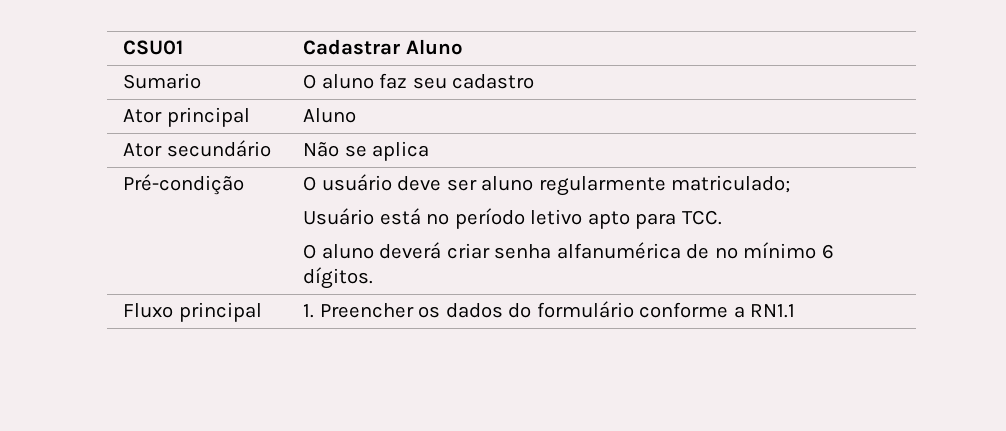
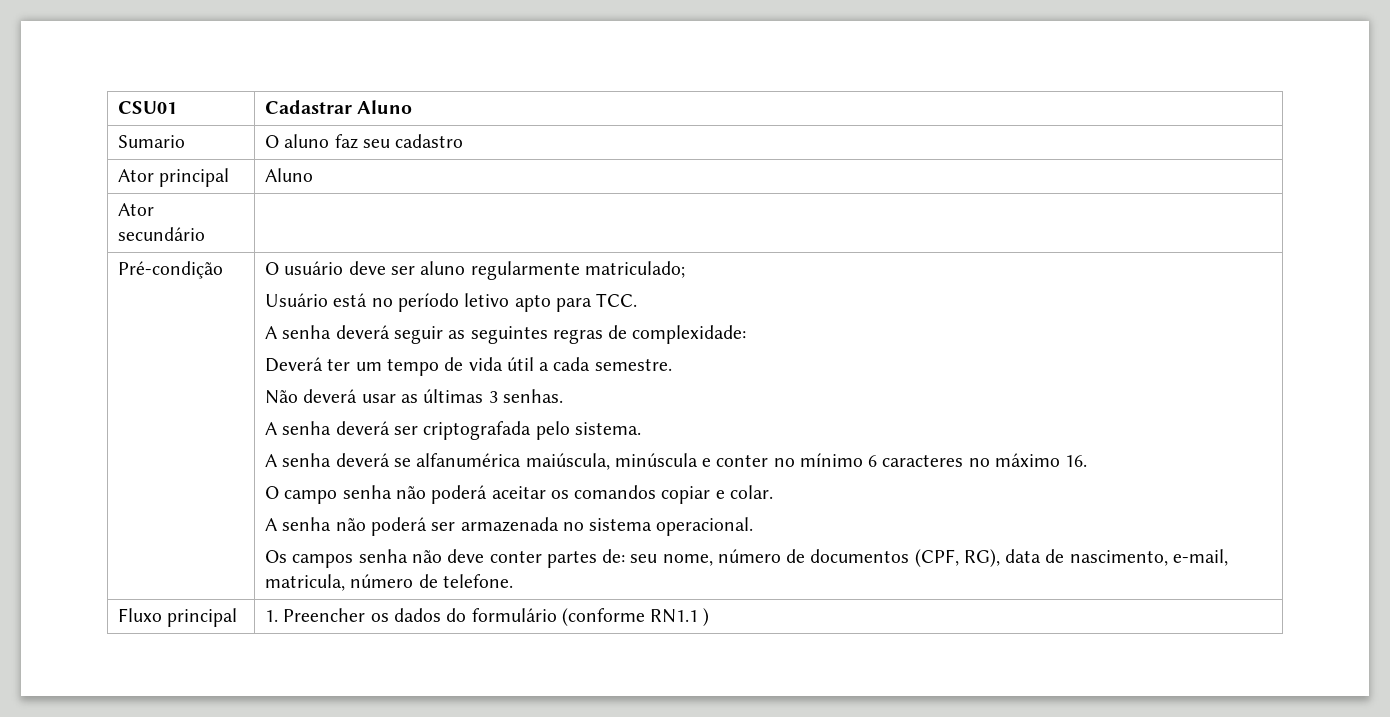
- Ator secundário | Não se aplica
+ Ator secundário |
- O aluno deverá criar senha alfanumérica de no mínimo 6 dígitos.
+ A senha deverá seguir as seguintes regras de complexidade:
+ Deverá ter um tempo de vida útil a cada semestre.
+ Não deverá usar as últimas 3 senhas.
+ A senha deverá ser criptografada pelo sistema.
+ A senha deverá se alfanumérica maiúscula, minúscula e conter no mínimo 6 caracteres no máximo 16.
+ O campo senha não poderá aceitar os comandos copiar e colar.
+ A senha não poderá ser armazenada no sistema operacional.
+ Os campos senha não deve conter partes de: seu nome, número de documentos (CPF, RG), data de nascimento, e-mail, matricula, número de telefone.
- Fluxo principal | 1. Preencher os dados do formulário conforme a RN1.1
+ Fluxo principal | 1. Preencher os dados do formulário (conforme RN1.1 )

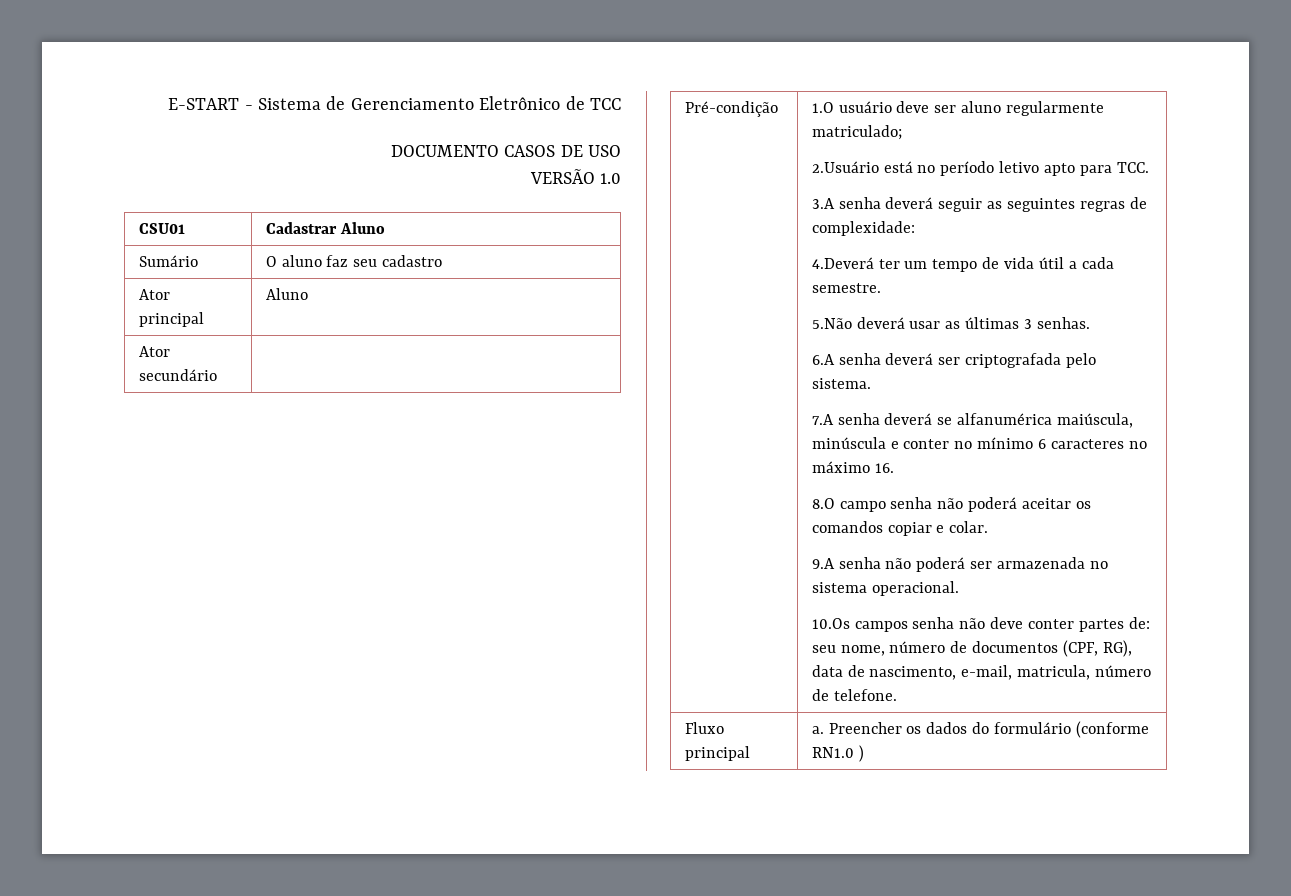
+ E-START - Sistema de Gerenciamento Eletrônico de TCC
+ DOCUMENTO CASOS DE USO
+ VERSÃO 1.0
- Sumario | O aluno faz seu cadastro
+ Sumário | O aluno faz seu cadastro
- O usuário deve ser aluno regularmente matriculado;
+ 1.O usuário deve ser aluno regularmente matriculado;
- Usuário está no período letivo apto para TCC.
+ 2.Usuário está no período letivo apto para TCC.
- A senha deverá seguir as seguintes regras de complexidade:
+ 3.A senha deverá seguir as seguintes regras de complexidade:
- Deverá ter um tempo de vida útil a cada semestre.
+ 4.Deverá ter um tempo de vida útil a cada semestre.
- Não deverá usar as últimas 3 senhas.
+ 5.Não deverá usar as últimas 3 senhas.
- A senha deverá ser criptografada pelo sistema.
+ 6.A senha deverá ser criptografada pelo sistema.
- A senha deverá se alfanumérica maiúscula, minúscula e conter no mínimo 6 caracteres no máximo 16.
+ 7.A senha deverá se alfanumérica maiúscula, minúscula e conter no mínimo 6 caracteres no máximo 16.
- O campo senha não poderá aceitar os comandos copiar e colar.
+ 8.O campo senha não poderá aceitar os comandos copiar e colar.
- A senha não poderá ser armazenada no sistema operacional.
+ 9.A senha não poderá ser armazenada no sistema operacional.
- Os campos senha não deve conter partes de: seu nome, número de documentos (CPF, RG), data de nascimento, e-mail, matricula, número de telefone.
+ 10.Os campos senha não deve conter partes de: seu nome, número de documentos (CPF, RG), data de nascimento, e-mail, matricula, número de telefone.
- Fluxo principal | 1. Preencher os dados do formulário (conforme RN1.1 )
+ Fluxo principal | a. Preencher os dados do formulário (conforme RN1.0 )

